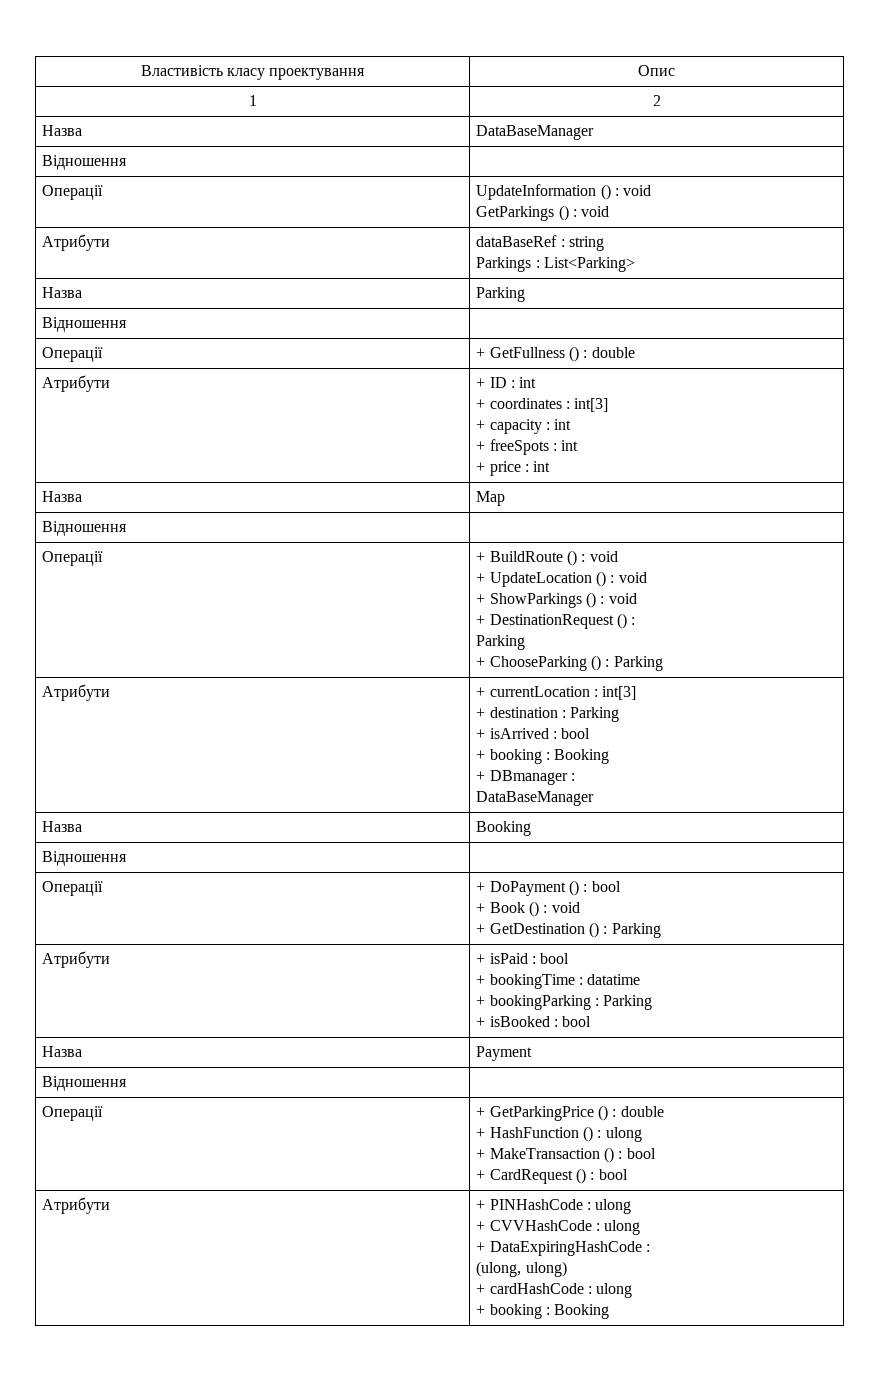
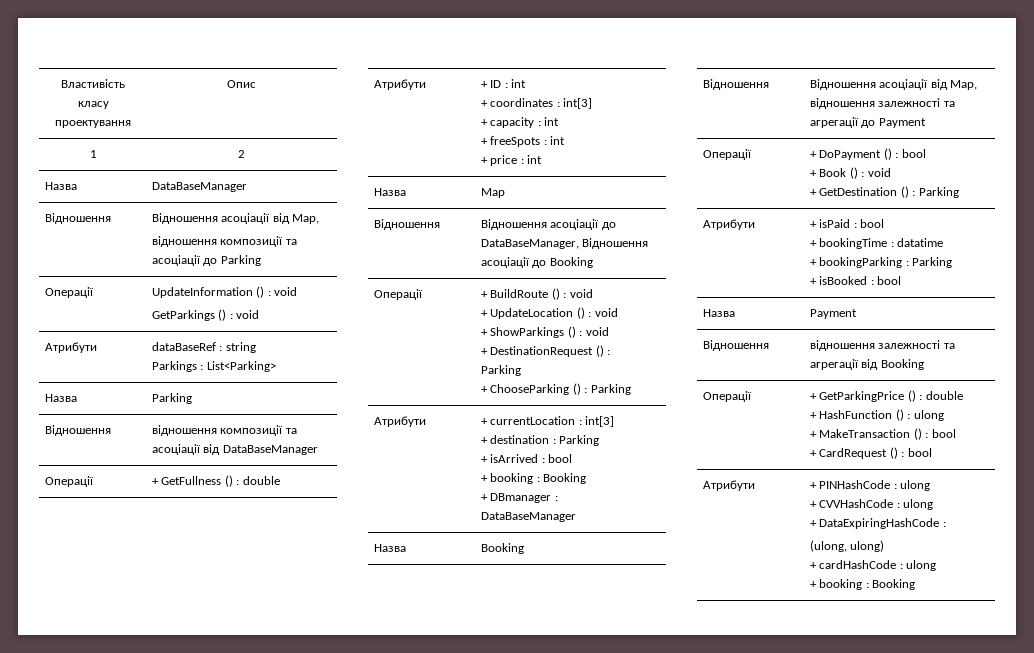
  Назва | DataBaseManager
- Відношення |
+ Відношення | Відношення асоціації від Map,
+ відношення композиції та асоціації до Parking
  Назва | Parking
- Відношення |
+ Відношення | відношення композиції та асоціації від DataBaseManager
  Назва | Map
- Відношення |
+ Відношення | Відношення асоціації до DataBaseManager, Відношення асоціації до Booking
  Назва | Booking
- Відношення |
+ Відношення | Відношення асоціації від Map, відношення залежності та агрегації до Payment
  Назва | Payment
- Відношення |
+ Відношення | відношення залежності та агрегації від Booking

